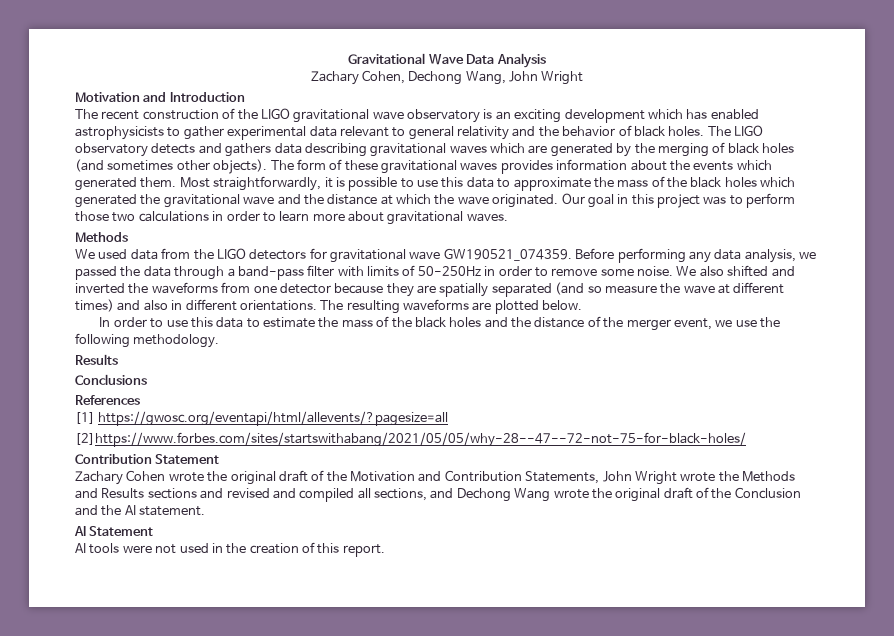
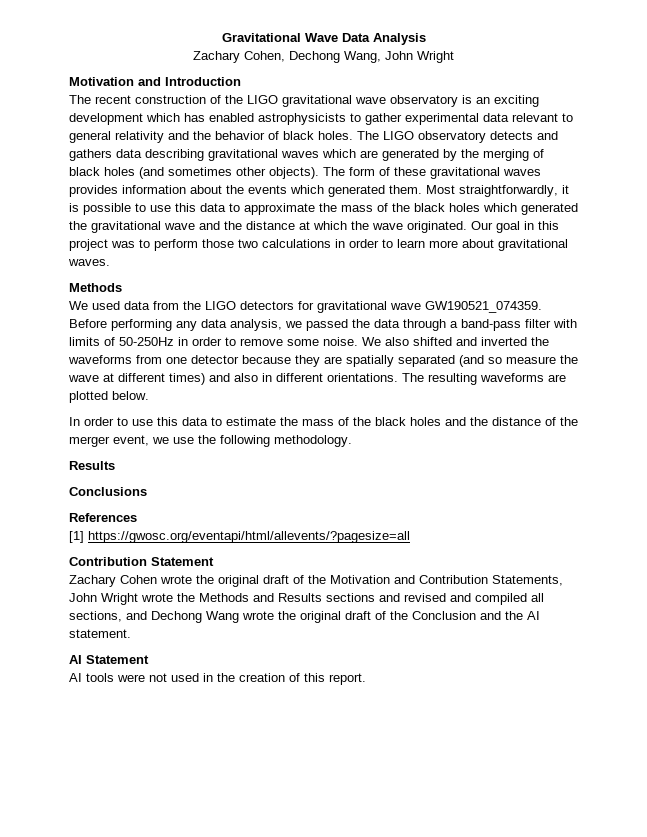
- [2]https://www.forbes.com/sites/startswithabang/2021/05/05/why-28--47--72-not-75-for-black-holes/

